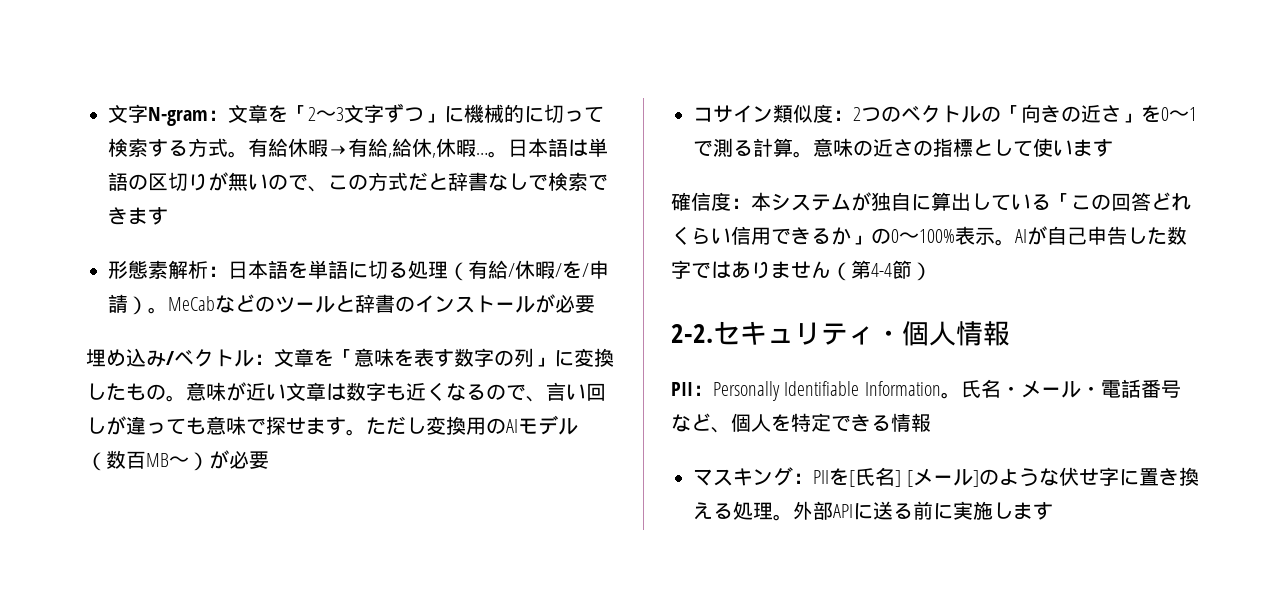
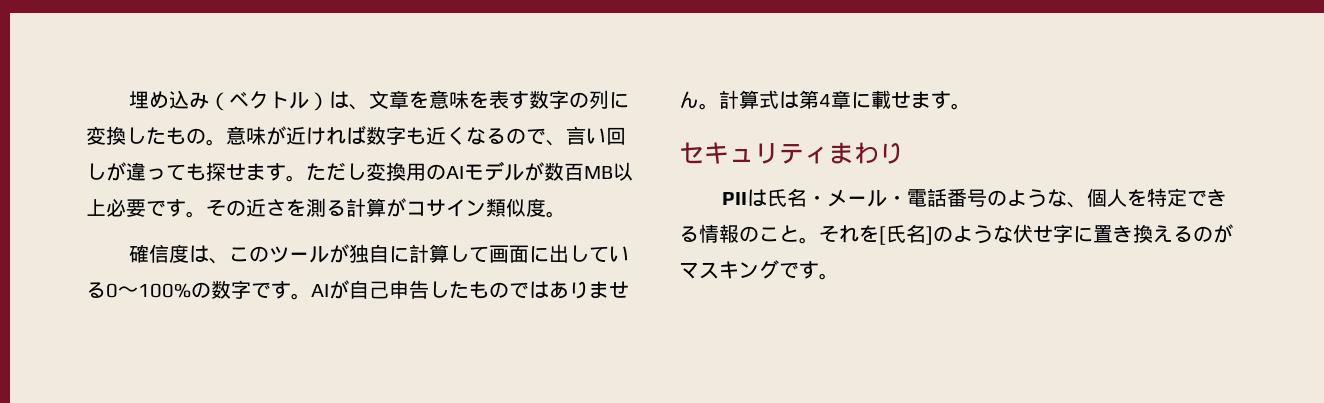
- 文字N-gram：文章を「2〜3文字ずつ」に機械的に切って検索する方式。有給休暇→有給,給休,休暇…。日本語は単語の区切りが無いので、この方式だと辞書なしで検索できます
- 形態素解析：日本語を単語に切る処理（有給/休暇/を/申請）。MeCabなどのツールと辞書のインストールが必要
- 埋め込み/ベクトル：文章を「意味を表す数字の列」に変換したもの。
+ 埋め込み（ベクトル）は、文章を意味を表す数字の列に変換したもの。
- 意味が近い文章は数字も近くなるので、言い回しが違っても意味で探せます。
+ 意味が近ければ数字も近くなるので、言い回しが違っても探せます。
- ただし変換用のAIモデル（数百MB〜）が必要
- コサイン類似度：2つのベクトルの「向きの近さ」を0〜1で測る計算。意味の近さの指標として使います
- 確信度：本システムが独自に算出している「この回答どれくらい信用できるか」の0〜100%表示。
+ ただし変換用のAIモデルが数百MB以上必要です。その近さを測る計算がコサイン類似度。
+ 確信度は、このツールが独自に計算して画面に出している0〜100%の数字です。
- AIが自己申告した数字ではありません（第4-4節）
- 2-2.セキュリティ・個人情報
- PII：Personally Identifiable Information。氏名・メール・電話番号など、個人を特定できる情報
- マスキング：PIIを[氏名] [メール]のような伏せ字に置き換える処理。外部APIに送る前に実施します
+ AIが自己申告したものではありません。計算式は第4章に載せます。
+ セキュリティまわり
+ PIIは氏名・メール・電話番号のような、個人を特定できる情報のこと。それを[氏名]のような伏せ字に置き換えるのがマスキングです。

